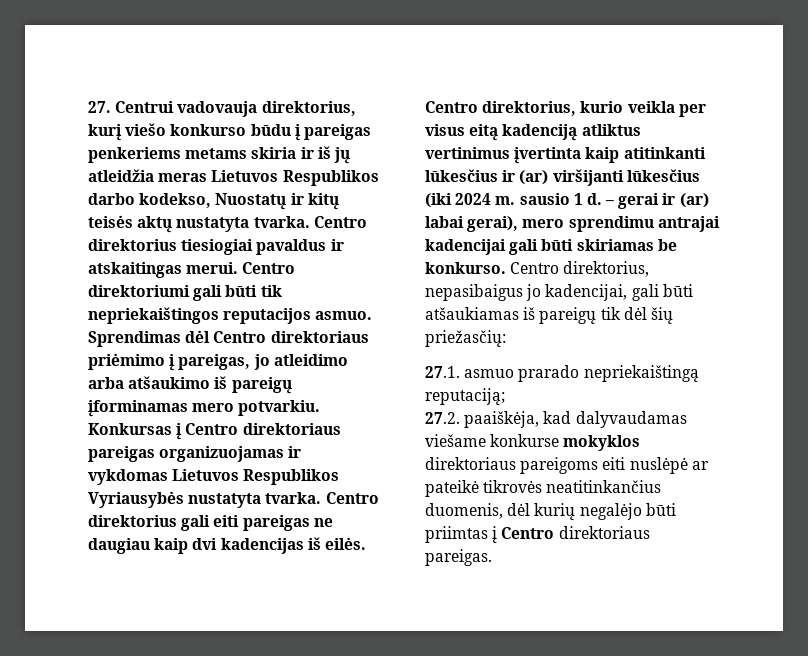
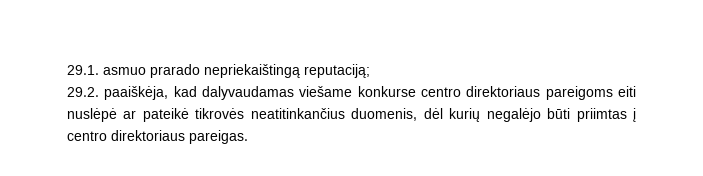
- 27. Centrui vadovauja direktorius, kurį viešo konkurso būdu į pareigas penkeriems metams skiria ir iš jų atleidžia meras Lietuvos Respublikos darbo kodekso, Nuostatų ir kitų teisės aktų nustatyta tvarka. Centro direktorius tiesiogiai pavaldus ir atskaitingas merui. Centro direktoriumi gali būti tik nepriekaištingos reputacijos asmuo. Sprendimas dėl Centro direktoriaus priėmimo į pareigas, jo atleidimo arba atšaukimo iš pareigų įforminamas mero potvarkiu. Konkursas į Centro direktoriaus pareigas organizuojamas ir vykdomas Lietuvos Respublikos Vyriausybės nustatyta tvarka. Centro direktorius gali eiti pareigas ne daugiau kaip dvi kadencijas iš eilės. Centro direktorius, kurio veikla per visus eitą kadenciją atliktus vertinimus įvertinta kaip atitinkanti lūkesčius ir (ar) viršijanti lūkesčius (iki 2024 m. sausio 1 d. – gerai ir (ar) labai gerai), mero sprendimu antrajai kadencijai gali būti skiriamas be konkurso. Centro direktorius, nepasibaigus jo kadencijai, gali būti atšaukiamas iš pareigų tik dėl šių priežasčių:
- 27.1. asmuo prarado nepriekaištingą reputaciją;
+ 29.1. asmuo prarado nepriekaištingą reputaciją;
- 27.2. paaiškėja, kad dalyvaudamas viešame konkurse mokyklos direktoriaus pareigoms eiti nuslėpė ar pateikė tikrovės neatitinkančius duomenis, dėl kurių negalėjo būti priimtas į Centro direktoriaus pareigas.
+ 29.2. paaiškėja, kad dalyvaudamas viešame konkurse centro direktoriaus pareigoms eiti nuslėpė ar pateikė tikrovės neatitinkančius duomenis, dėl kurių negalėjo būti priimtas į centro direktoriaus pareigas.

